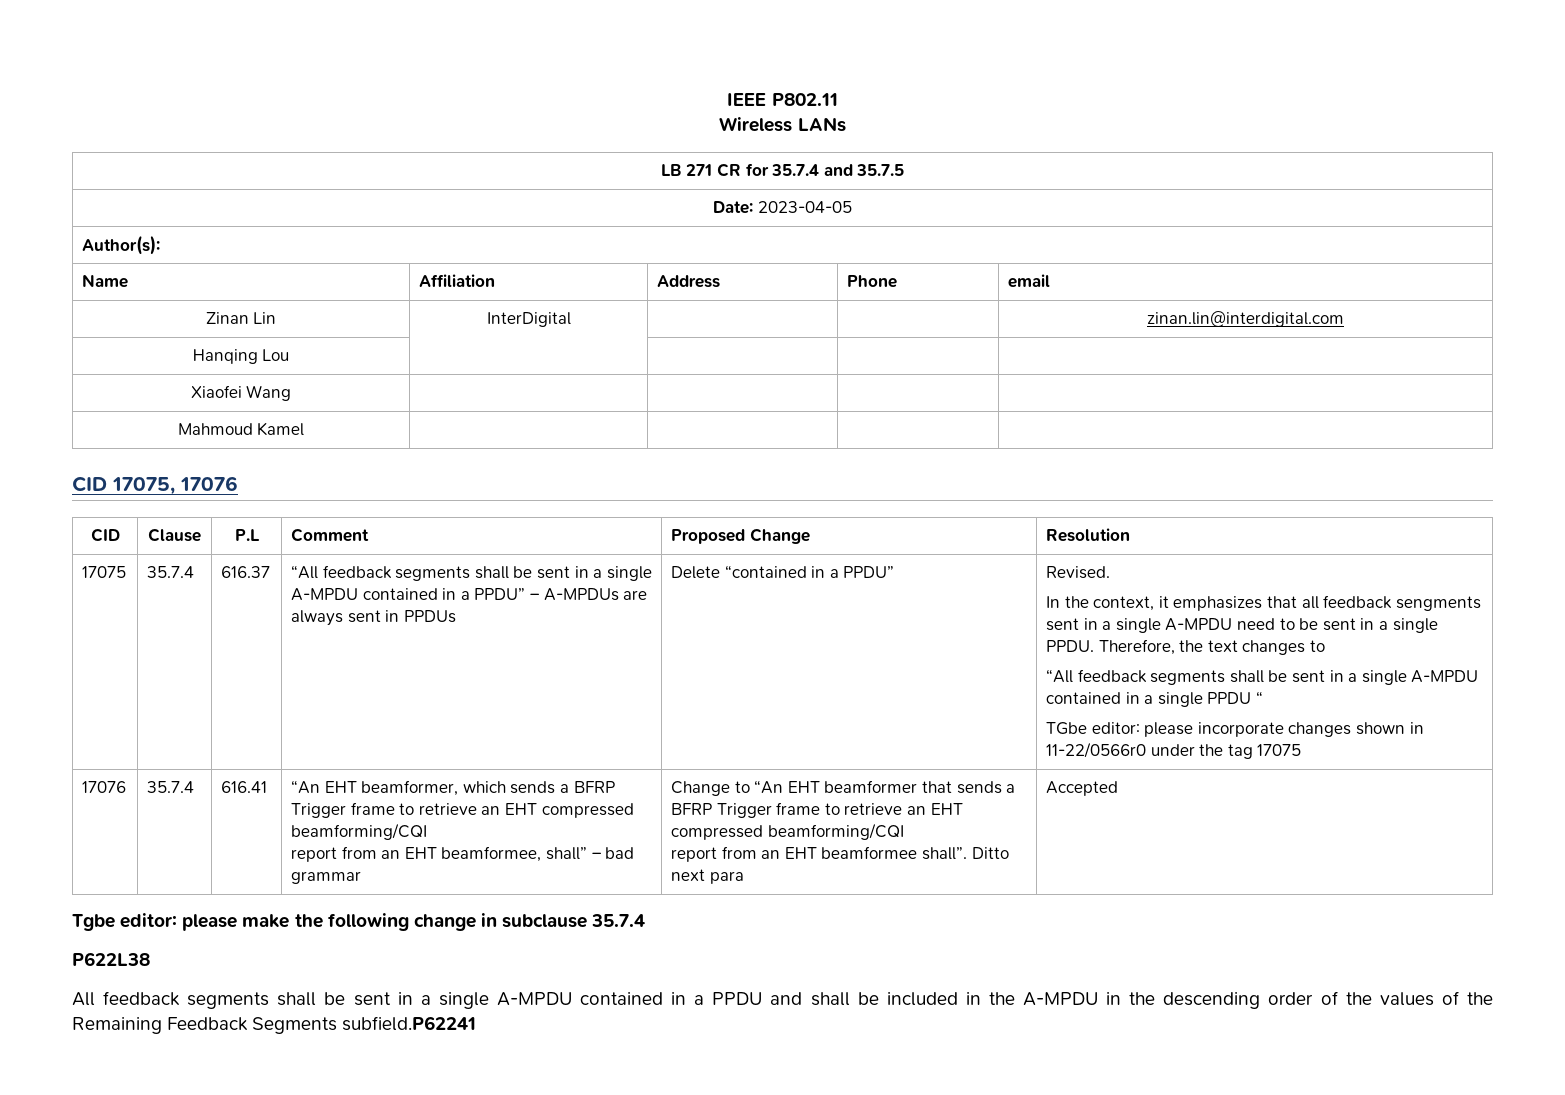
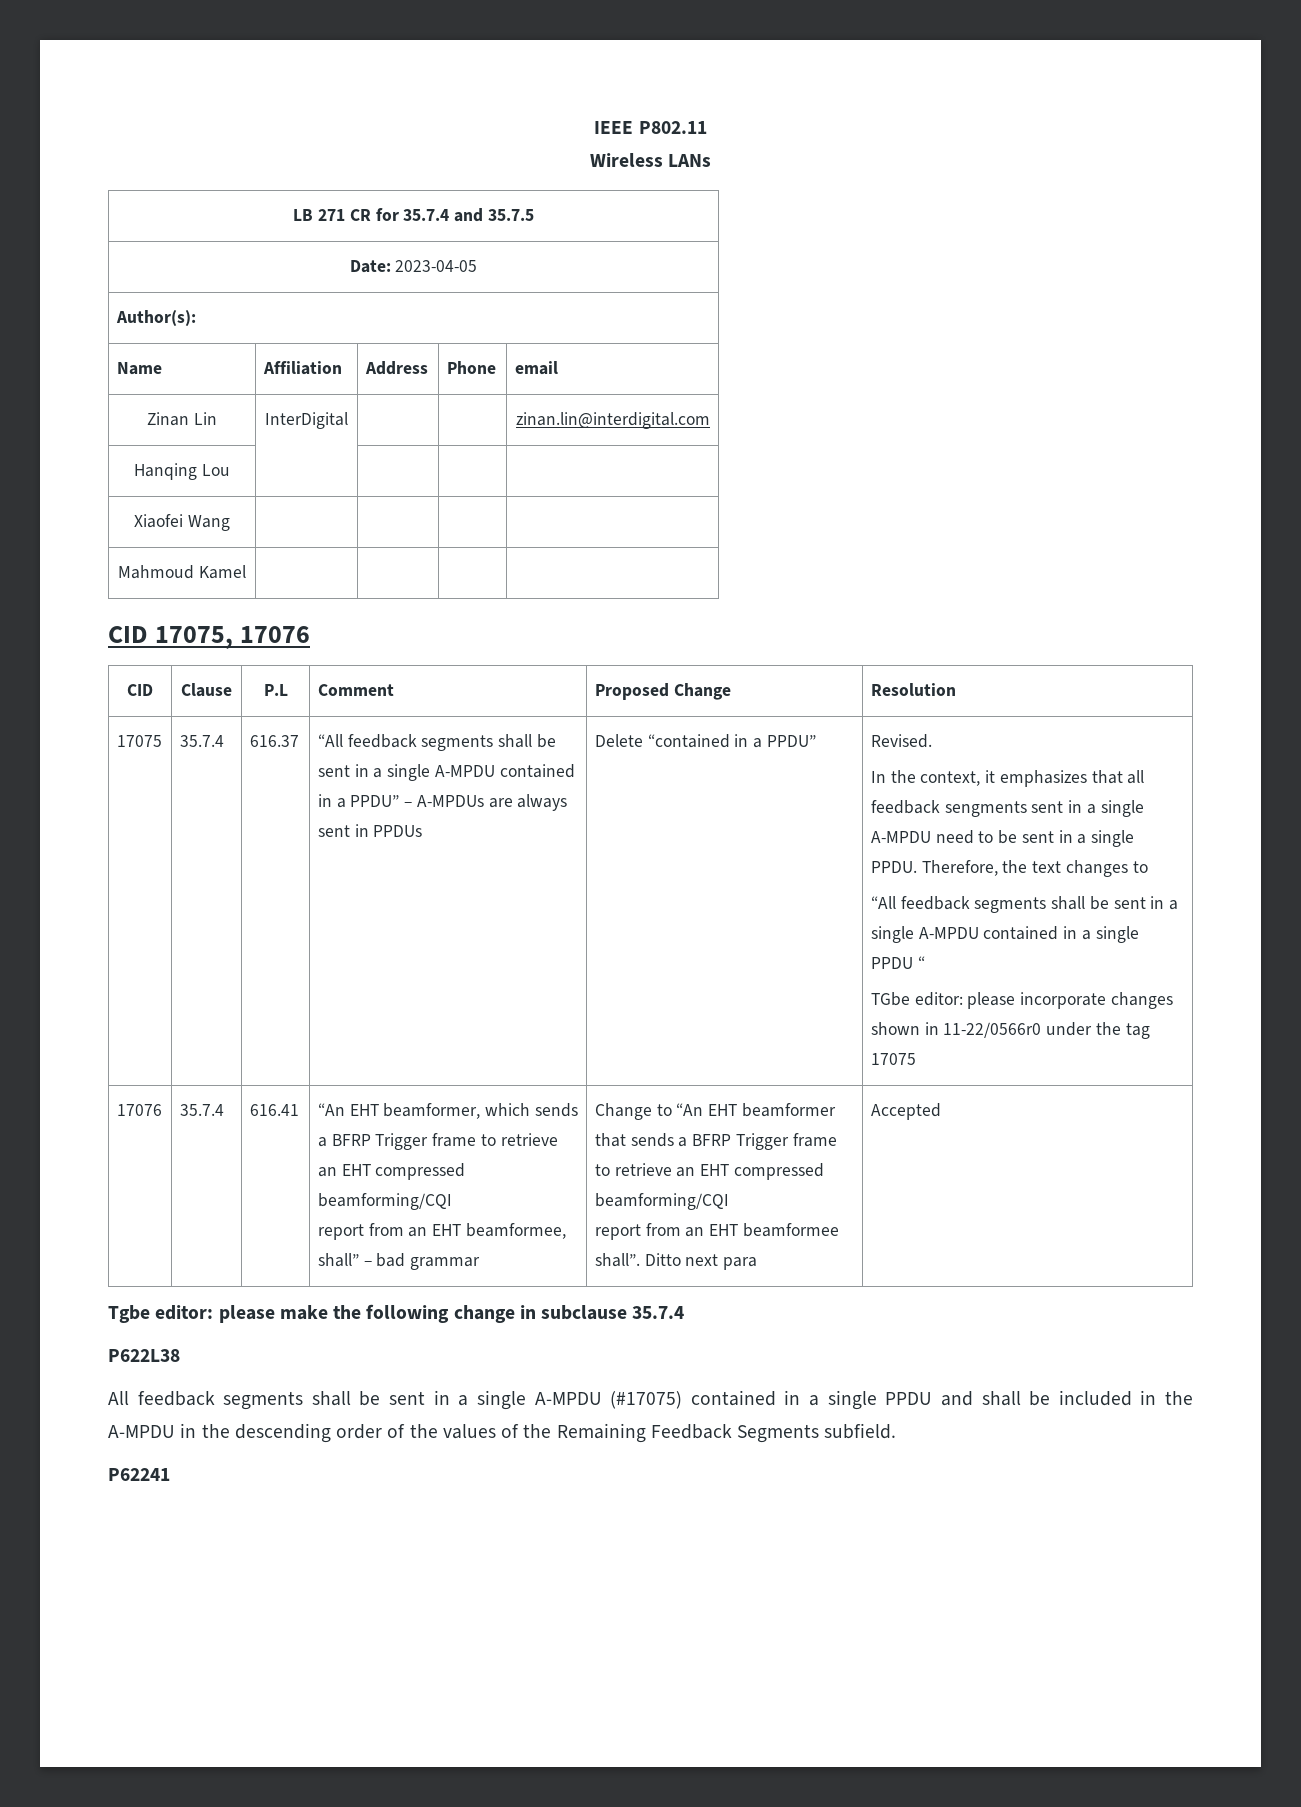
- All feedback segments shall be sent in a single A-MPDU contained in a PPDU and shall be included in the A-MPDU in the descending order of the values of the Remaining Feedback Segments subfield.P62241
+ All feedback segments shall be sent in a single A-MPDU (#17075) contained in a single PPDU and shall be included in the A-MPDU in the descending order of the values of the Remaining Feedback Segments subfield.
+ P62241

